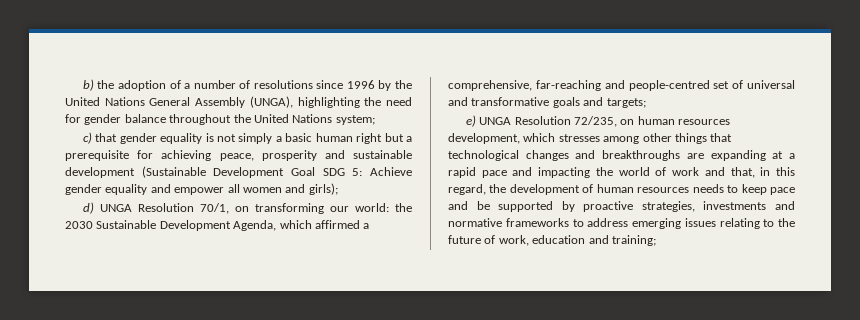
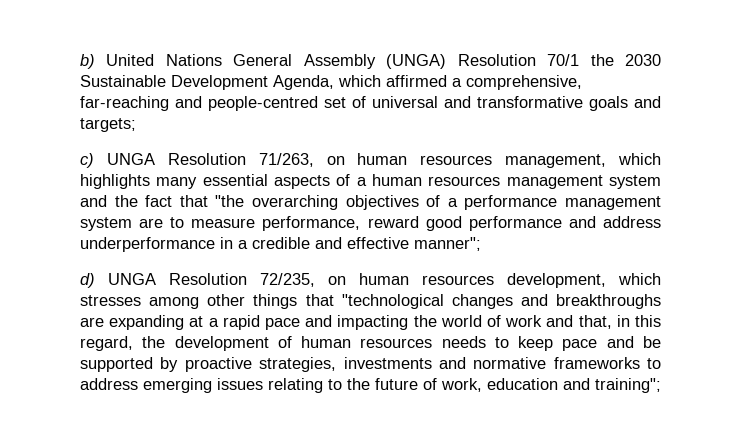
- b) the adoption of a number of resolutions since 1996 by the United Nations General Assembly (UNGA), highlighting the need for gender balance throughout the United Nations system;
- c) that gender equality is not simply a basic human right but a prerequisite for achieving peace, prosperity and sustainable development (Sustainable Development Goal SDG 5: Achieve gender equality and empower all women and girls);
- d) UNGA Resolution 70/1, on transforming our world: the 2030 Sustainable Development Agenda, which affirmed a comprehensive, far-reaching and people-centred set of universal and transformative goals and targets;
+ b) United Nations General Assembly (UNGA) Resolution 70/1 the 2030 Sustainable Development Agenda, which affirmed a comprehensive, far-reaching and people-centred set of universal and transformative goals and targets;
- e) UNGA Resolution 72/235, on human resources development, which stresses among other things that technological changes and breakthroughs are expanding at a rapid pace and impacting the world of work and that, in this regard, the development of human resources needs to keep pace and be supported by proactive strategies, investments and normative frameworks to address emerging issues relating to the future of work, education and training;
+ c) UNGA Resolution 71/263, on human resources management, which highlights many essential aspects of a human resources management system and the fact that "the overarching objectives of a performance management system are to measure performance, reward good performance and address underperformance in a credible and effective manner";
+ d) UNGA Resolution 72/235, on human resources development, which stresses among other things that "technological changes and breakthroughs are expanding at a rapid pace and impacting the world of work and that, in this regard, the development of human resources needs to keep pace and be supported by proactive strategies, investments and normative frameworks to address emerging issues relating to the future of work, education and training";

